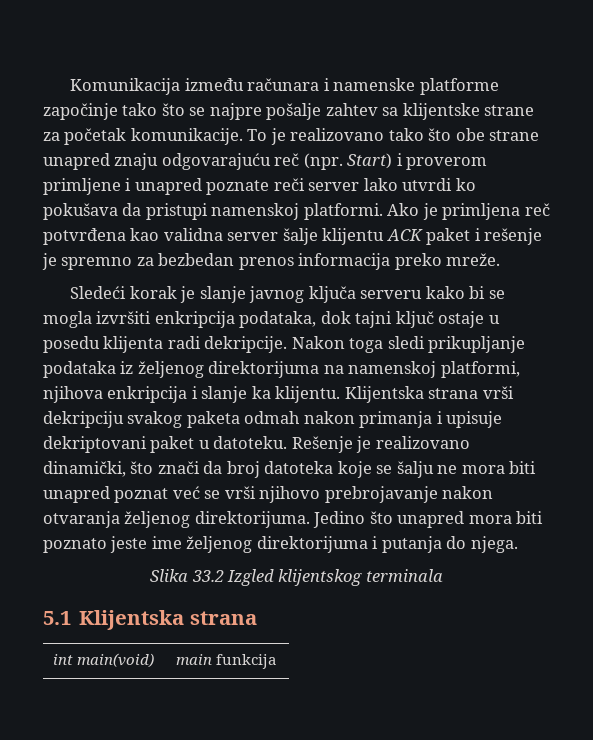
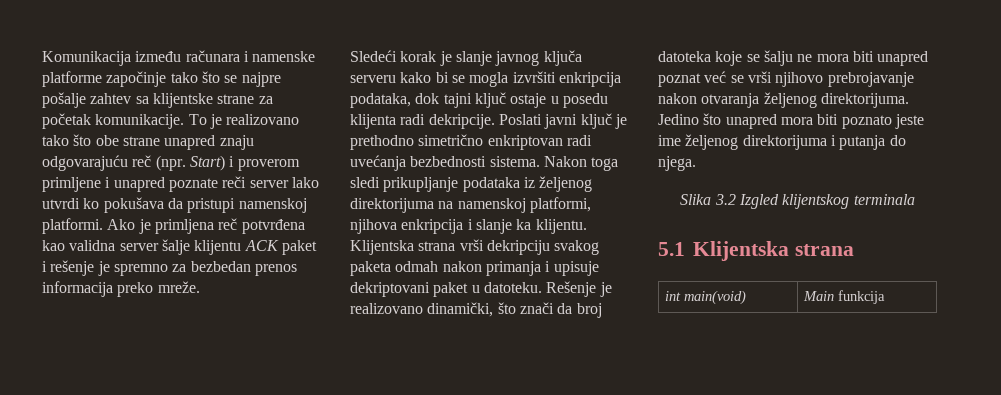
+ Poslati javni ključ je prethodno simetrično enkriptovan radi uvećanja bezbednosti sistema.
- Slika 33.2 Izgled klijentskog terminala
+ Slika 3.2 Izgled klijentskog terminala
- int main(void) | main funkcija
+ int main(void) | Main funkcija

